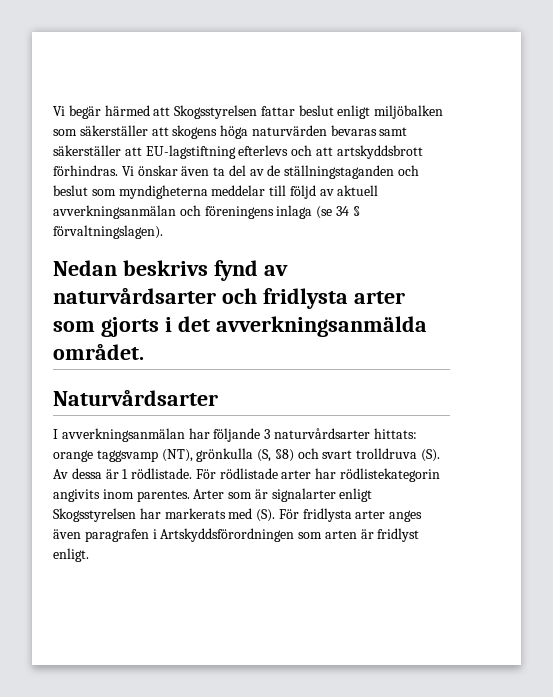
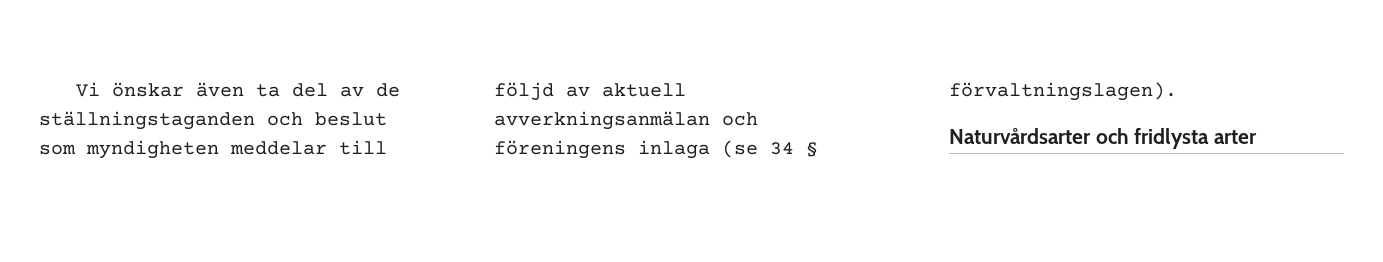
- Vi begär härmed att Skogsstyrelsen fattar beslut enligt miljöbalken som säkerställer att skogens höga naturvärden bevaras samt säkerställer att EU-lagstiftning efterlevs och att artskyddsbrott förhindras. Vi önskar även ta del av de ställningstaganden och beslut som myndigheterna meddelar till följd av aktuell avverkningsanmälan och föreningens inlaga (se 34 § förvaltningslagen).
+ Vi önskar även ta del av de ställningstaganden och beslut som myndigheten meddelar till följd av aktuell avverkningsanmälan och föreningens inlaga (se 34 § förvaltningslagen).
- Nedan beskrivs fynd av naturvårdsarter och fridlysta arter som gjorts i det avverkningsanmälda området.
- Naturvårdsarter
- I avverkningsanmälan har följande 3 naturvårdsarter hittats: orange taggsvamp (NT), grönkulla (S, §8) och svart trolldruva (S). Av dessa är 1 rödlistade. För rödlistade arter har rödlistekategorin angivits inom parentes. Arter som är signalarter enligt Skogsstyrelsen har markerats med (S). För fridlysta arter anges även paragrafen i Artskyddsförordningen som arten är fridlyst enligt.
+ Naturvårdsarter och fridlysta arter

